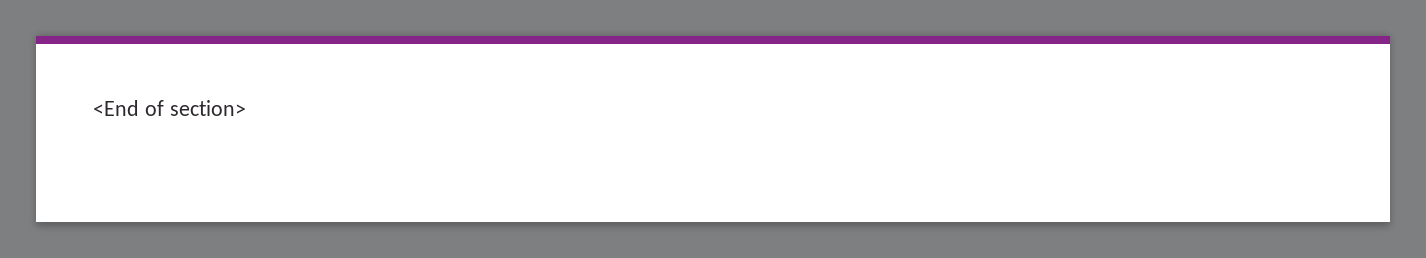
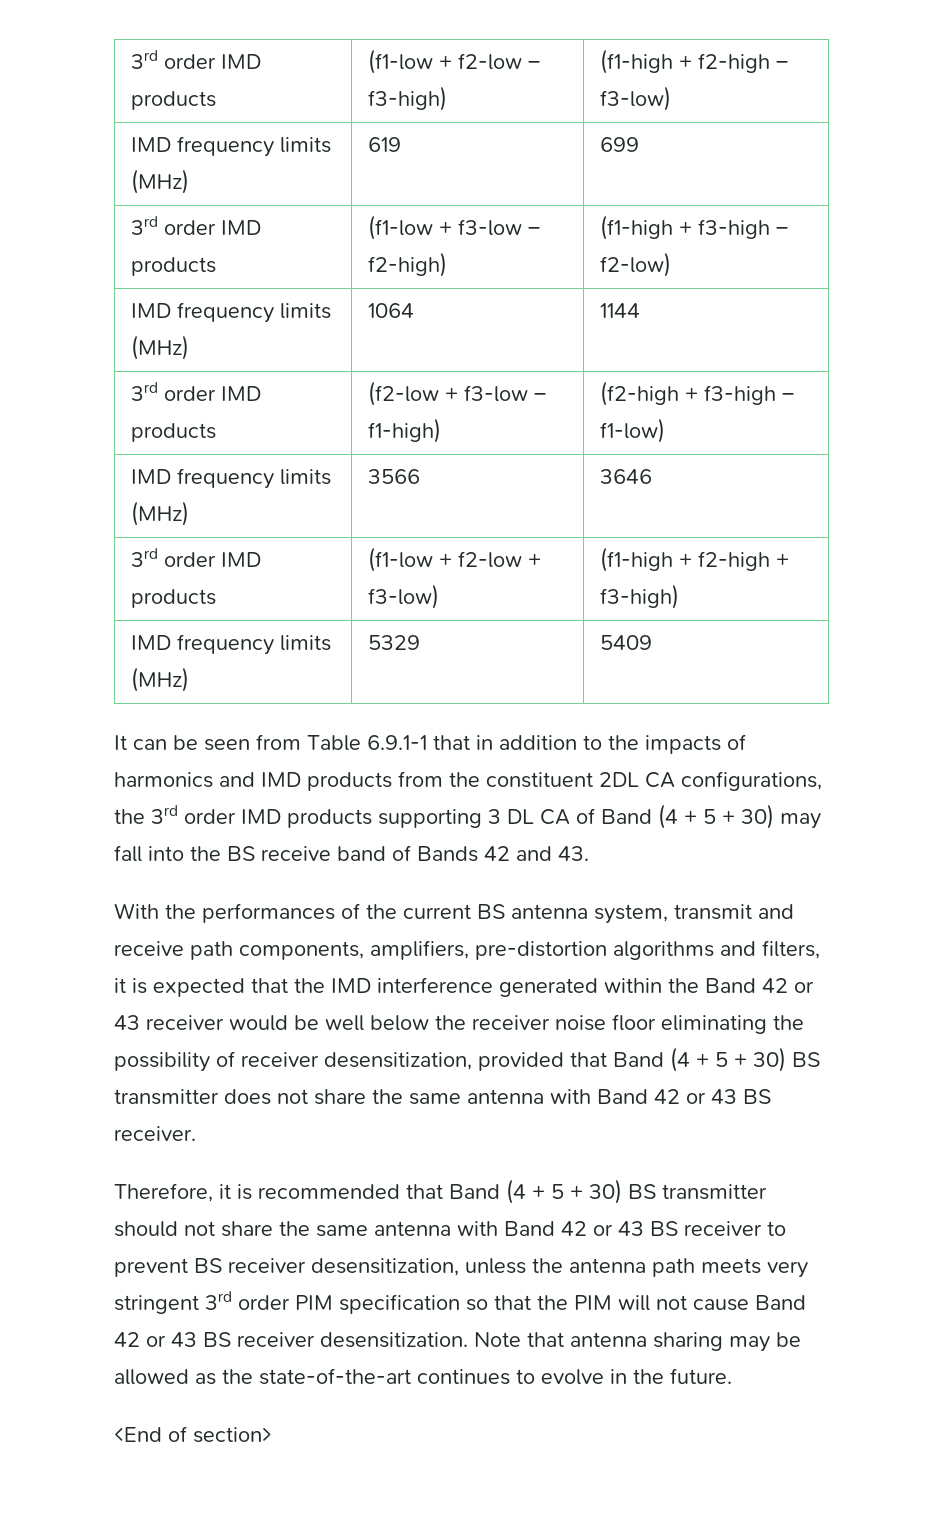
+ 3rd order IMD products | (f1-low + f2-low – f3-high) | (f1-high + f2-high – f3-low)
+ IMD frequency limits (MHz) | 619 | 699
+ 3rd order IMD products | (f1-low + f3-low – f2-high) | (f1-high + f3-high – f2-low)
+ IMD frequency limits (MHz) | 1064 | 1144
+ 3rd order IMD products | (f2-low + f3-low – f1-high) | (f2-high + f3-high – f1-low)
+ IMD frequency limits (MHz) | 3566 | 3646
+ 3rd order IMD products | (f1-low + f2-low + f3-low) | (f1-high + f2-high + f3-high)
+ IMD frequency limits (MHz) | 5329 | 5409
+ It can be seen from Table 6.9.1-1 that in addition to the impacts of harmonics and IMD products from the constituent 2DL CA configurations, the 3rd order IMD products supporting 3 DL CA of Band (4 + 5 + 30) may fall into the BS receive band of Bands 42 and 43.
+ With the performances of the current BS antenna system, transmit and receive path components, amplifiers, pre-distortion algorithms and filters, it is expected that the IMD interference generated within the Band 42 or 43 receiver would be well below the receiver noise floor eliminating the possibility of receiver desensitization, provided that Band (4 + 5 + 30) BS transmitter does not share the same antenna with Band 42 or 43 BS receiver.
+ Therefore, it is recommended that Band (4 + 5 + 30) BS transmitter should not share the same antenna with Band 42 or 43 BS receiver to prevent BS receiver desensitization, unless the antenna path meets very stringent 3rd order PIM specification so that the PIM will not cause Band 42 or 43 BS receiver desensitization. Note that antenna sharing may be allowed as the state-of-the-art continues to evolve in the future.

